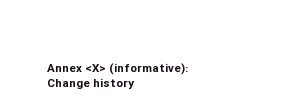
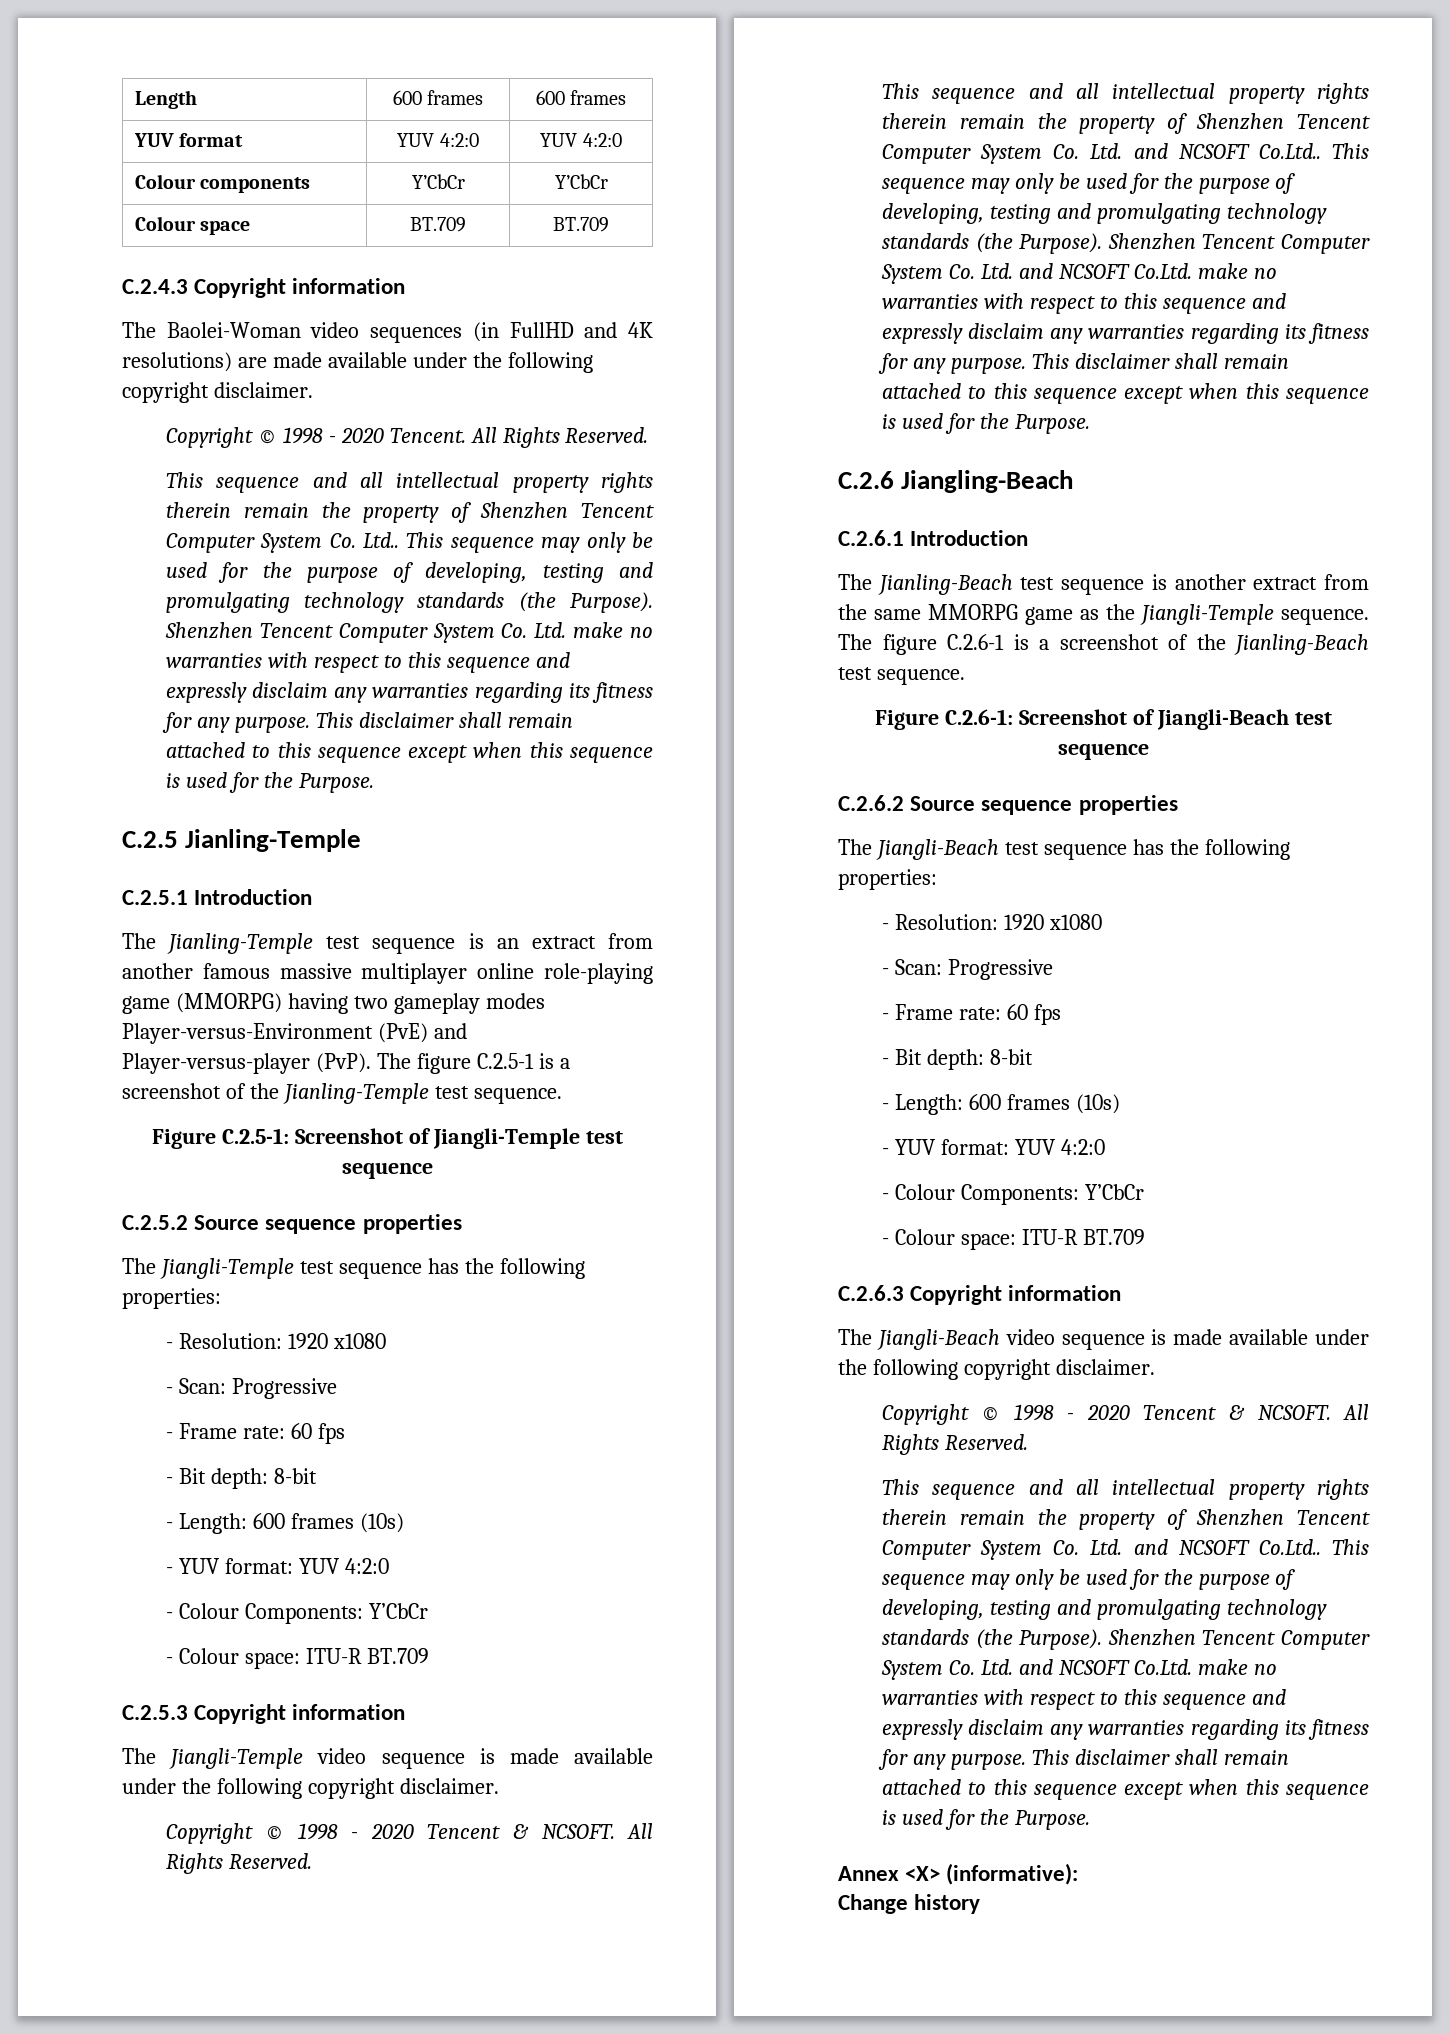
+ Length | 600 frames | 600 frames
+ YUV format | YUV 4:2:0 | YUV 4:2:0
+ Colour components | Y’CbCr | Y’CbCr
+ Colour space | BT.709 | BT.709
+ C.2.4.3 Copyright information
+ The Baolei-Woman video sequences (in FullHD and 4K resolutions) are made available under the following copyright disclaimer.
+ Copyright © 1998 - 2020 Tencent. All Rights Reserved.
+ This sequence and all intellectual property rights therein remain the property of Shenzhen Tencent Computer System Co. Ltd.. This sequence may only be used for the purpose of developing, testing and promulgating technology standards (the Purpose). Shenzhen Tencent Computer System Co. Ltd. make no warranties with respect to this sequence and expressly disclaim any warranties regarding its fitness for any purpose. This disclaimer shall remain attached to this sequence except when this sequence is used for the Purpose.
+ C.2.5 Jianling-Temple
+ C.2.5.1 Introduction
+ The Jianling-Temple test sequence is an extract from another famous massive multiplayer online role-playing game (MMORPG) having two gameplay modes Player-versus-Environment (PvE) and Player-versus-player (PvP). The figure C.2.5-1 is a screenshot of the Jianling-Temple test sequence.
+ Figure C.2.5-1: Screenshot of Jiangli-Temple test sequence
+ C.2.5.2 Source sequence properties
+ The Jiangli-Temple test sequence has the following properties:
+ - Resolution: 1920 x1080
+ - Scan: Progressive
+ - Frame rate: 60 fps
+ - Bit depth: 8-bit
+ - Length: 600 frames (10s)
+ - YUV format: YUV 4:2:0
+ - Colour Components: Y’CbCr
+ - Colour space: ITU-R BT.709
+ C.2.5.3 Copyright information
+ The Jiangli-Temple video sequence is made available under the following copyright disclaimer.
+ Copyright © 1998 - 2020 Tencent & NCSOFT. All Rights Reserved.
+ This sequence and all intellectual property rights therein remain the property of Shenzhen Tencent Computer System Co. Ltd. and NCSOFT Co.Ltd.. This sequence may only be used for the purpose of developing, testing and promulgating technology standards (the Purpose). Shenzhen Tencent Computer System Co. Ltd. and NCSOFT Co.Ltd. make no warranties with respect to this sequence and expressly disclaim any warranties regarding its fitness for any purpose. This disclaimer shall remain attached to this sequence except when this sequence is used for the Purpose.
+ C.2.6 Jiangling-Beach
+ C.2.6.1 Introduction
+ The Jianling-Beach test sequence is another extract from the same MMORPG game as the Jiangli-Temple sequence. The figure C.2.6-1 is a screenshot of the Jianling-Beach test sequence.
+ Figure C.2.6-1: Screenshot of Jiangli-Beach test sequence
+ C.2.6.2 Source sequence properties
+ The Jiangli-Beach test sequence has the following properties:
+ - Resolution: 1920 x1080
+ - Scan: Progressive
+ - Frame rate: 60 fps
+ - Bit depth: 8-bit
+ - Length: 600 frames (10s)
+ - YUV format: YUV 4:2:0
+ - Colour Components: Y’CbCr
+ - Colour space: ITU-R BT.709
+ C.2.6.3 Copyright information
+ The Jiangli-Beach video sequence is made available under the following copyright disclaimer.
+ Copyright © 1998 - 2020 Tencent & NCSOFT. All Rights Reserved.
+ This sequence and all intellectual property rights therein remain the property of Shenzhen Tencent Computer System Co. Ltd. and NCSOFT Co.Ltd.. This sequence may only be used for the purpose of developing, testing and promulgating technology standards (the Purpose). Shenzhen Tencent Computer System Co. Ltd. and NCSOFT Co.Ltd. make no warranties with respect to this sequence and expressly disclaim any warranties regarding its fitness for any purpose. This disclaimer shall remain attached to this sequence except when this sequence is used for the Purpose.

